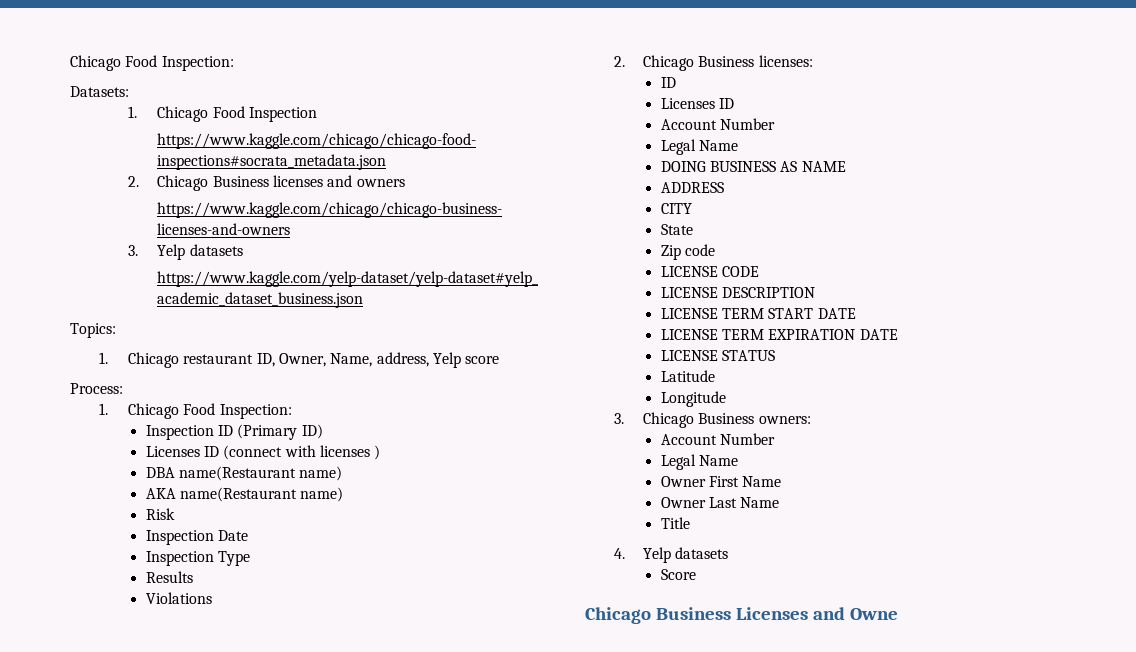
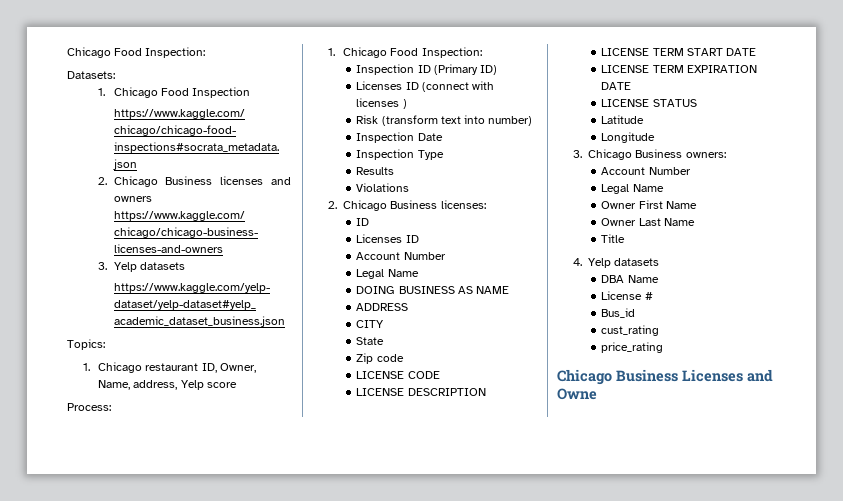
- DBA name(Restaurant name)
- AKA name(Restaurant name)
- Risk
+ Risk (transform text into number)
- Score
+ DBA Name
+ License #
+ Bus_id
+ cust_rating
+ price_rating

